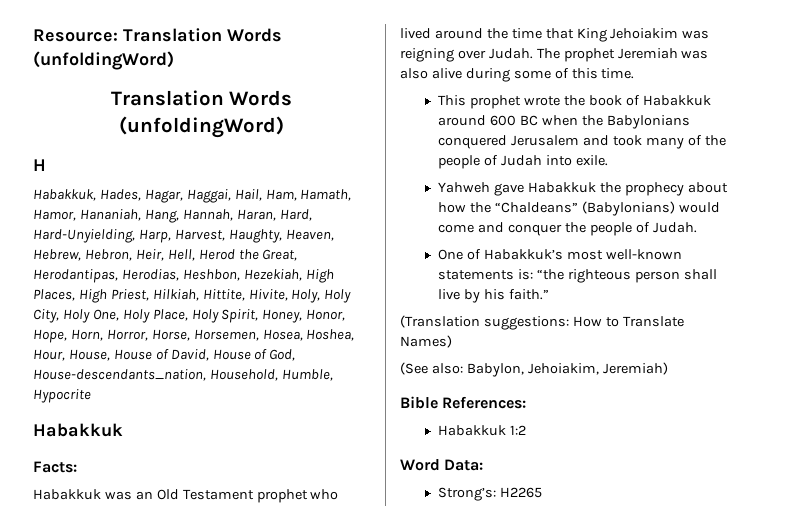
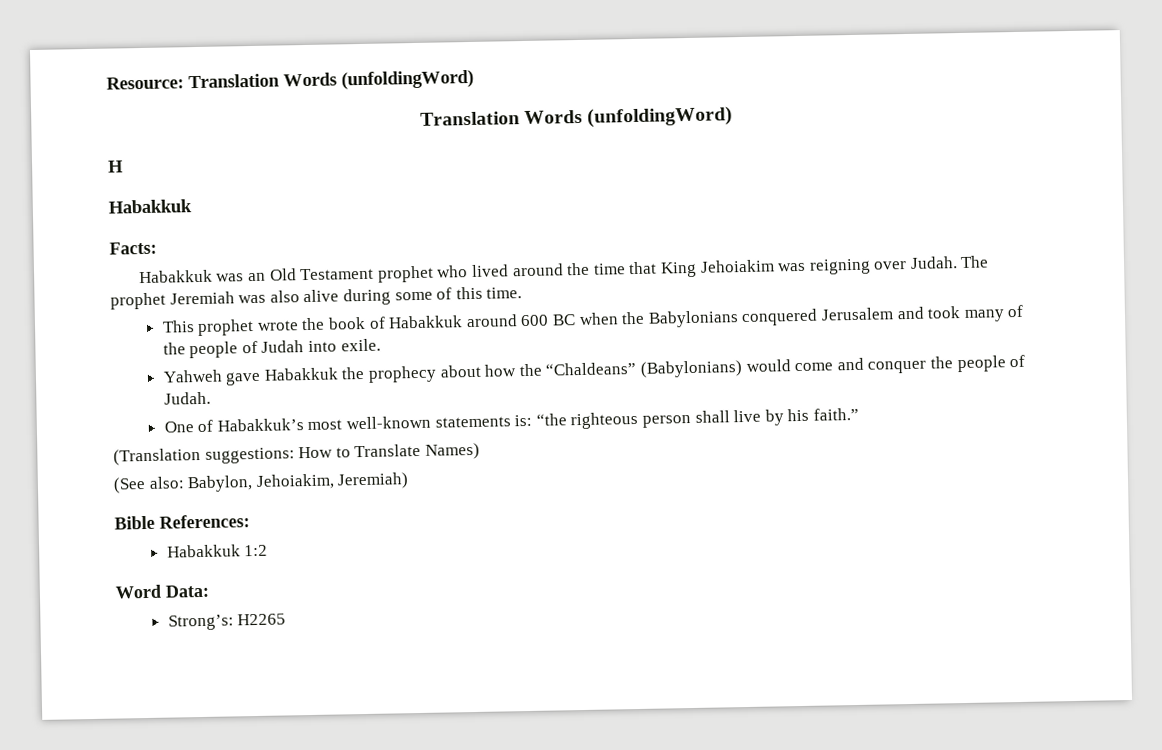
- Habakkuk, Hades, Hagar, Haggai, Hail, Ham, Hamath, Hamor, Hananiah, Hang, Hannah, Haran, Hard, Hard-Unyielding, Harp, Harvest, Haughty, Heaven, Hebrew, Hebron, Heir, Hell, Herod the Great, Herodantipas, Herodias, Heshbon, Hezekiah, High Places, High Priest, Hilkiah, Hittite, Hivite, Holy, Holy City, Holy One, Holy Place, Holy Spirit, Honey, Honor, Hope, Horn, Horror, Horse, Horsemen, Hosea, Hoshea, Hour, House, House of David, House of God, House-descendants_nation, Household, Humble, Hypocrite

